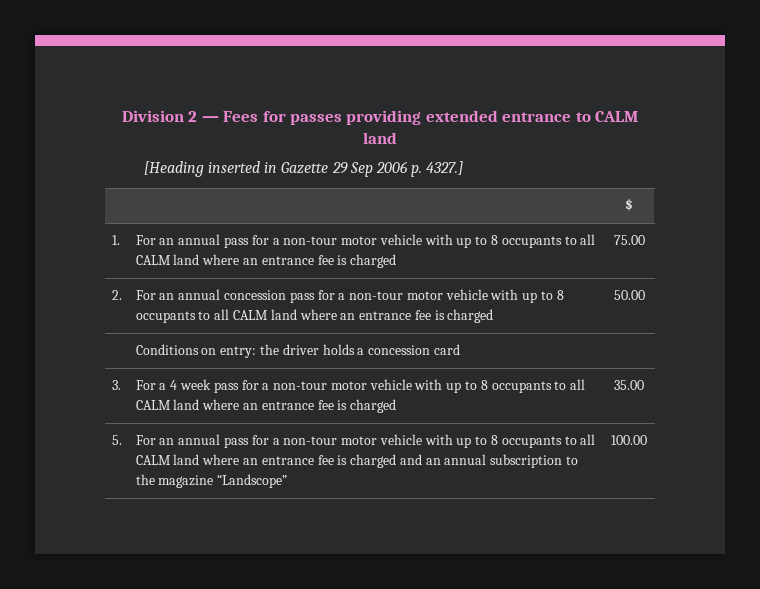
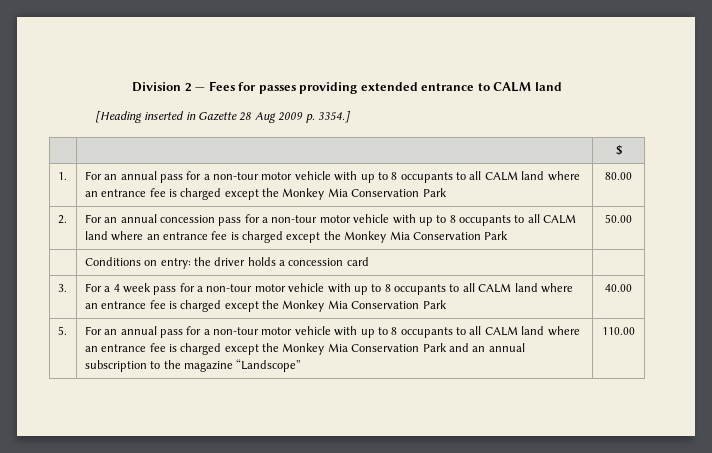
- [Heading inserted in Gazette 29 Sep 2006 p. 4327.]
+ [Heading inserted in Gazette 28 Aug 2009 p. 3354.]
- 1. | For an annual pass for a non-tour motor vehicle with up to 8 occupants to all CALM land where an entrance fee is charged | 75.00
+ 1. | For an annual pass for a non-tour motor vehicle with up to 8 occupants to all CALM land where an entrance fee is charged except the Monkey Mia Conservation Park | 80.00
- 2. | For an annual concession pass for a non-tour motor vehicle with up to 8 occupants to all CALM land where an entrance fee is charged | 50.00
+ 2. | For an annual concession pass for a non-tour motor vehicle with up to 8 occupants to all CALM land where an entrance fee is charged except the Monkey Mia Conservation Park | 50.00
- 3. | For a 4 week pass for a non-tour motor vehicle with up to 8 occupants to all CALM land where an entrance fee is charged | 35.00
+ 3. | For a 4 week pass for a non-tour motor vehicle with up to 8 occupants to all CALM land where an entrance fee is charged except the Monkey Mia Conservation Park | 40.00
- 5. | For an annual pass for a non-tour motor vehicle with up to 8 occupants to all CALM land where an entrance fee is charged and an annual subscription to the magazine “Landscope” | 100.00
+ 5. | For an annual pass for a non-tour motor vehicle with up to 8 occupants to all CALM land where an entrance fee is charged except the Monkey Mia Conservation Park and an annual subscription to the magazine “Landscope” | 110.00

